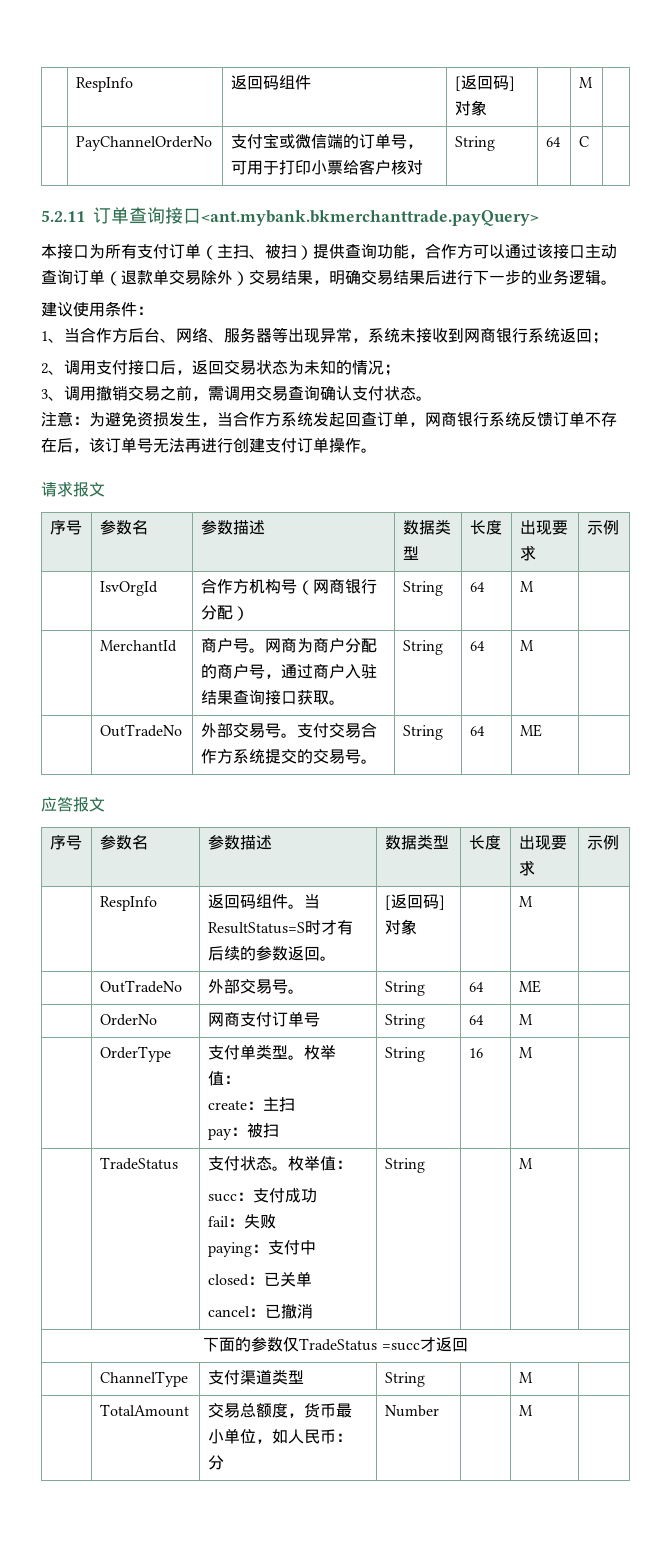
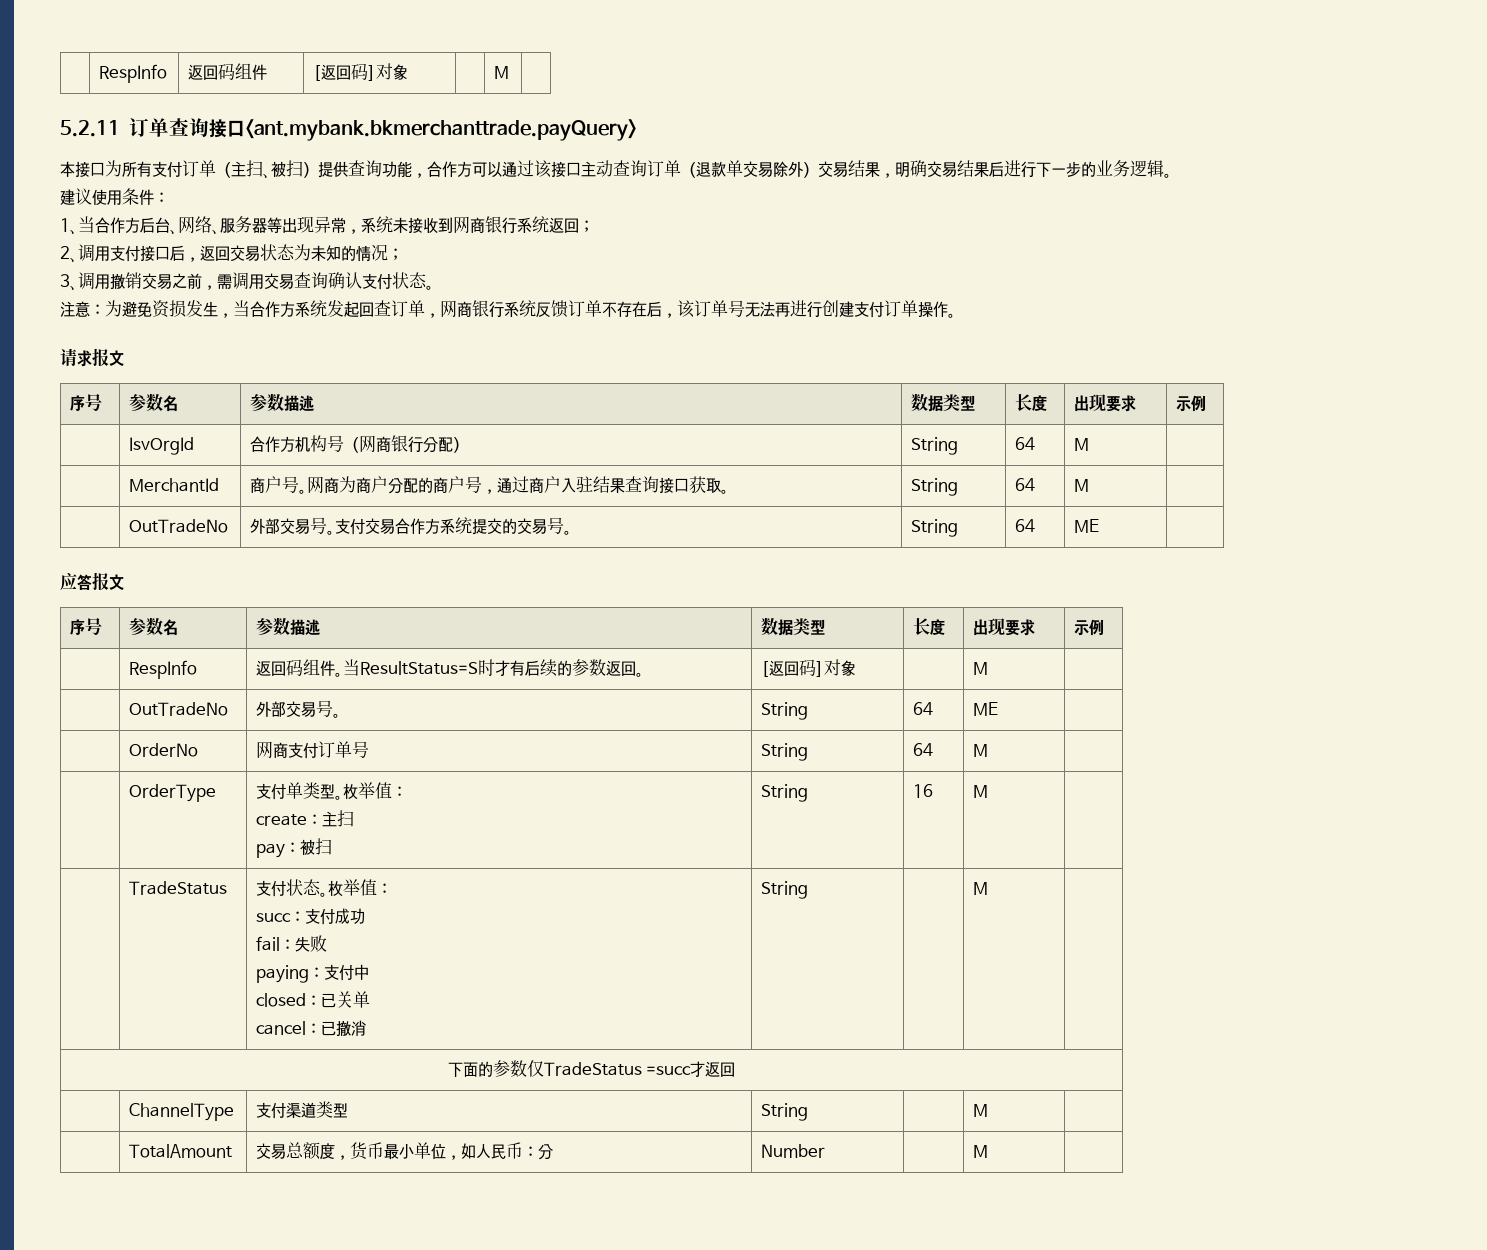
- | PayChannelOrderNo | 支付宝或微信端的订单号，可用于打印小票给客户核对 | String | 64 | C |

